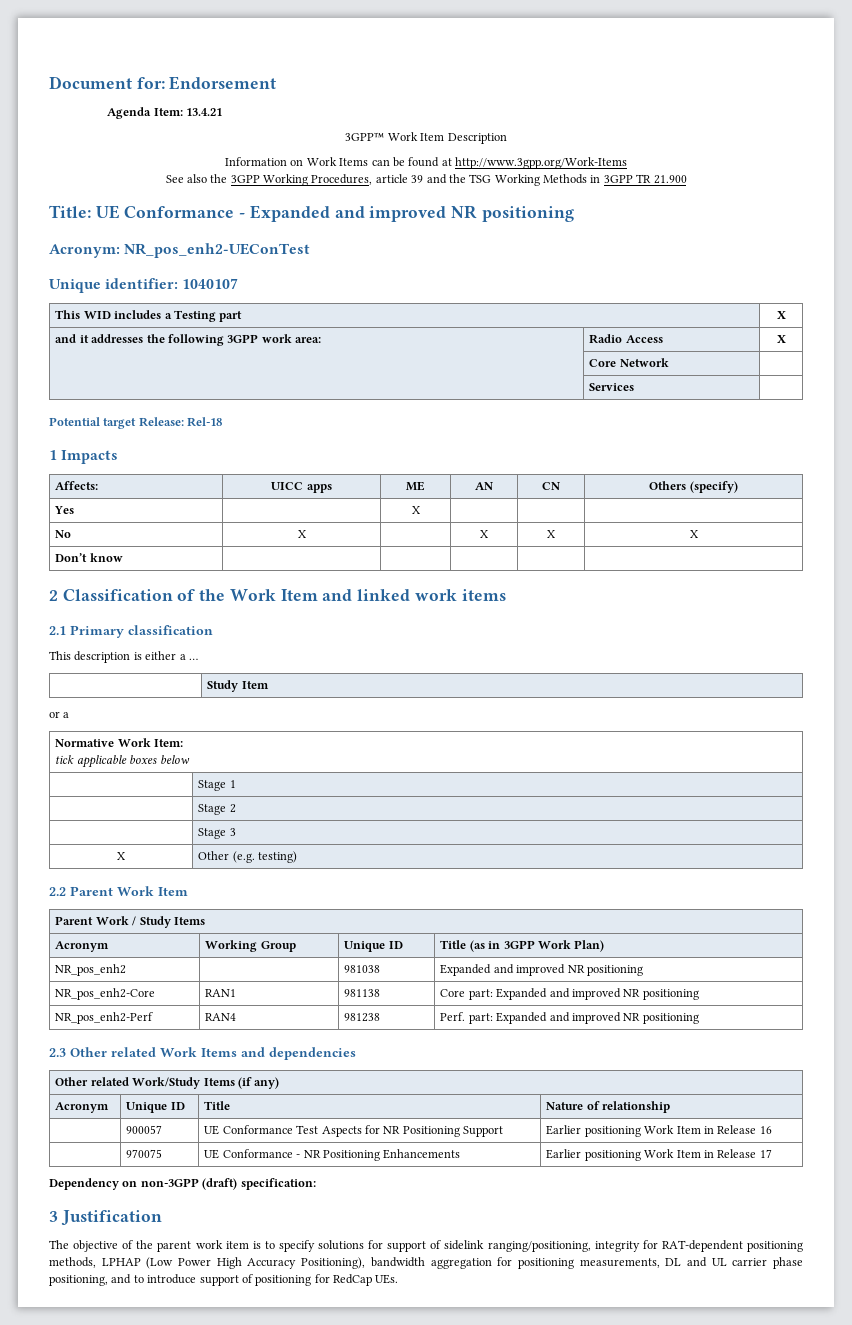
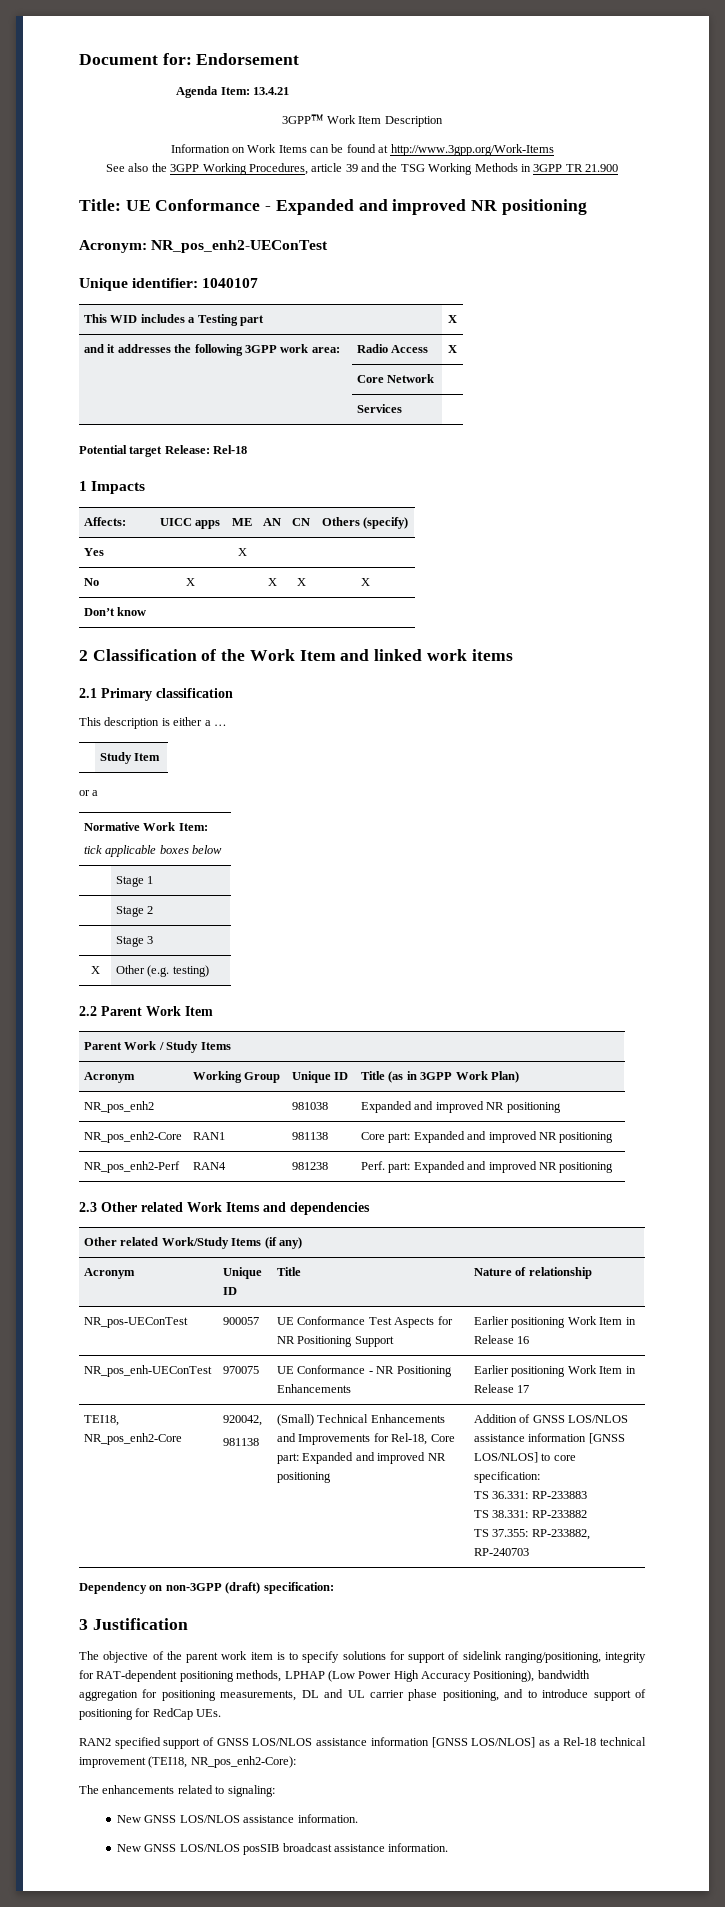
- | 900057 | UE Conformance Test Aspects for NR Positioning Support | Earlier positioning Work Item in Release 16
+ NR_pos-UEConTest | 900057 | UE Conformance Test Aspects for NR Positioning Support | Earlier positioning Work Item in Release 16
- | 970075 | UE Conformance - NR Positioning Enhancements | Earlier positioning Work Item in Release 17
+ NR_pos_enh-UEConTest | 970075 | UE Conformance - NR Positioning Enhancements | Earlier positioning Work Item in Release 17
+ TEI18, NR_pos_enh2-Core | 920042,
+ 981138 | (Small) Technical Enhancements and Improvements for Rel-18, Core part: Expanded and improved NR positioning | Addition of GNSS LOS/NLOS assistance information [GNSS LOS/NLOS] to core specification:
+ TS 36.331: RP-233883
+ TS 38.331: RP-233882
+ TS 37.355: RP-233882, RP-240703
+ RAN2 specified support of GNSS LOS/NLOS assistance information [GNSS LOS/NLOS] as a Rel-18 technical improvement (TEI18, NR_pos_enh2-Core):
+ The enhancements related to signaling:
+ New GNSS LOS/NLOS assistance information.
+ New GNSS LOS/NLOS posSIB broadcast assistance information.

